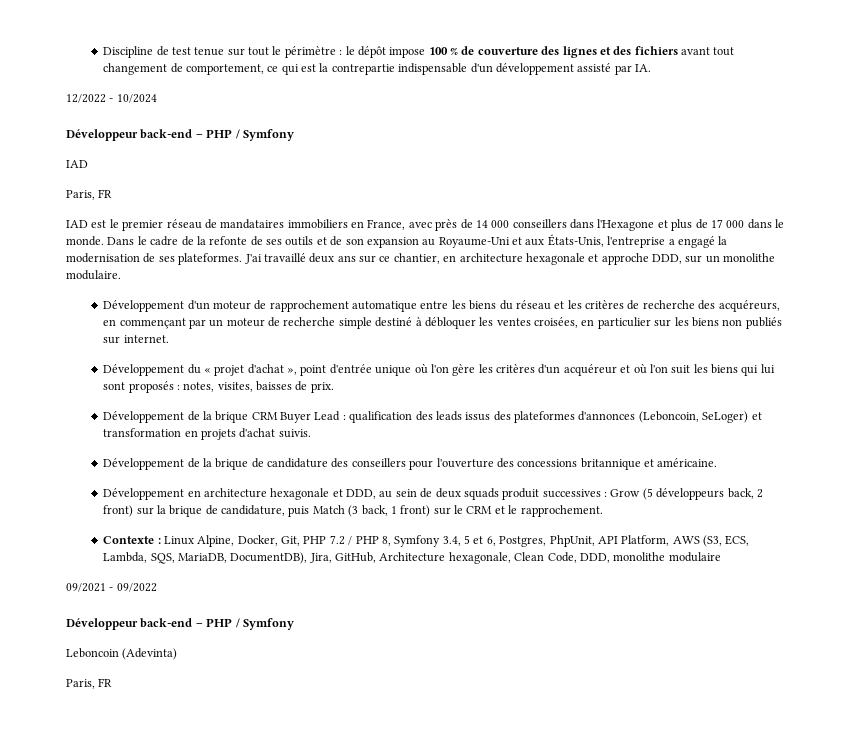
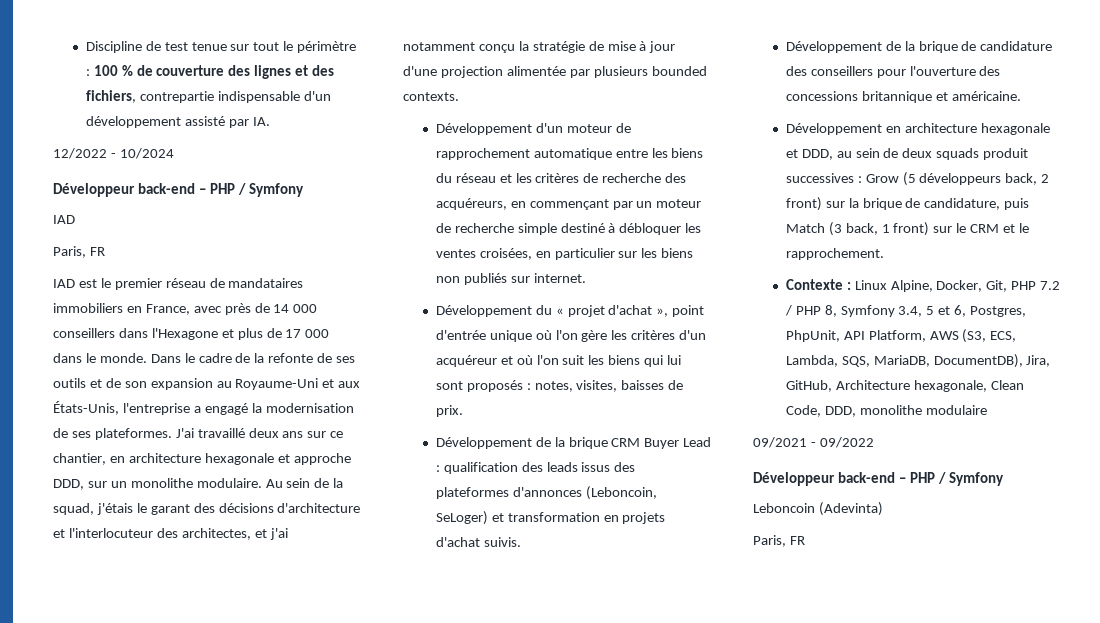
- Discipline de test tenue sur tout le périmètre : le dépôt impose 100 % de couverture des lignes et des fichiers avant tout changement de comportement, ce qui est la contrepartie indispensable d'un développement assisté par IA.
+ Discipline de test tenue sur tout le périmètre : 100 % de couverture des lignes et des fichiers, contrepartie indispensable d'un développement assisté par IA.
+ Au sein de la squad, j'étais le garant des décisions d'architecture et l'interlocuteur des architectes, et j'ai notamment conçu la stratégie de mise à jour d'une projection alimentée par plusieurs bounded contexts.

